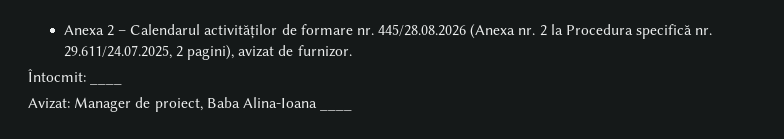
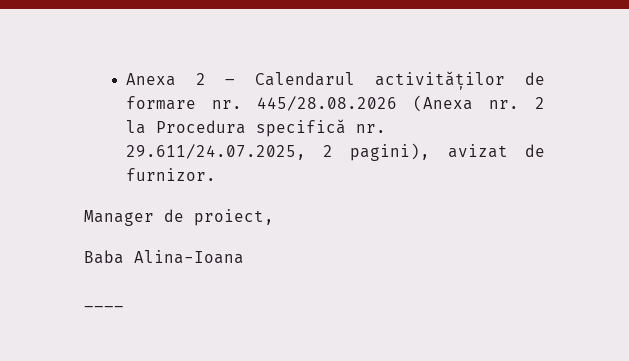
- Întocmit: ____
- Avizat: Manager de proiect, Baba Alina-Ioana ____
+ Manager de proiect,
+ Baba Alina-Ioana
+ ____

